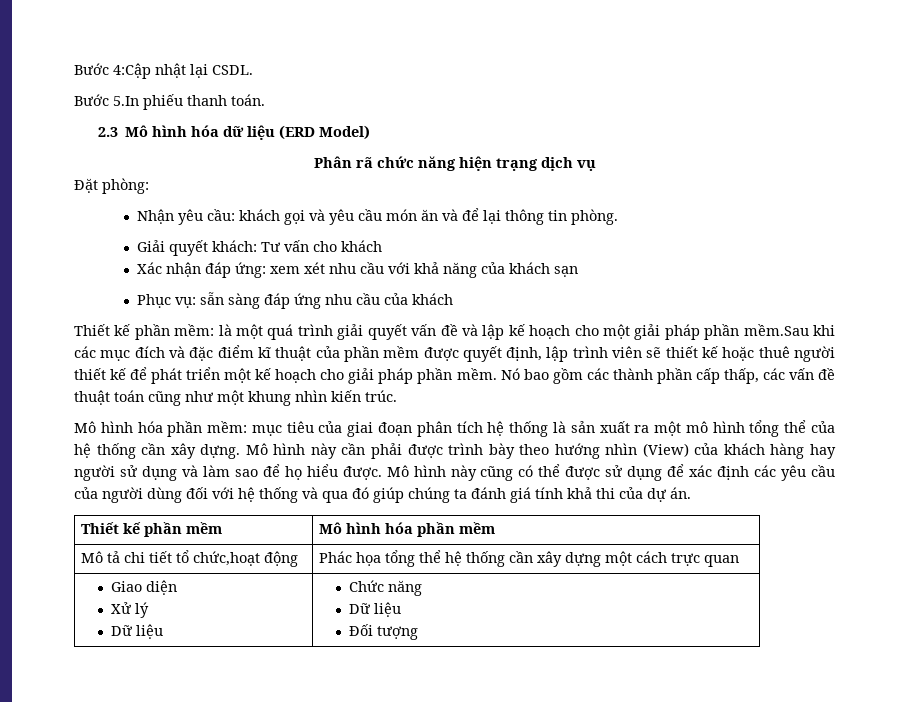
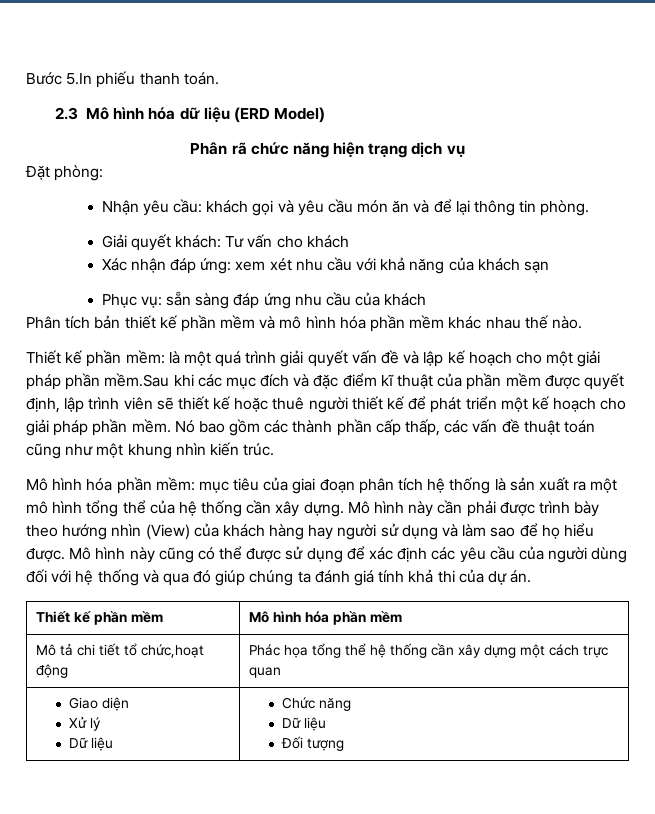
- Bước 4:Cập nhật lại CSDL.
+ Phân tích bản thiết kế phần mềm và mô hình hóa phần mềm khác nhau thế nào.

